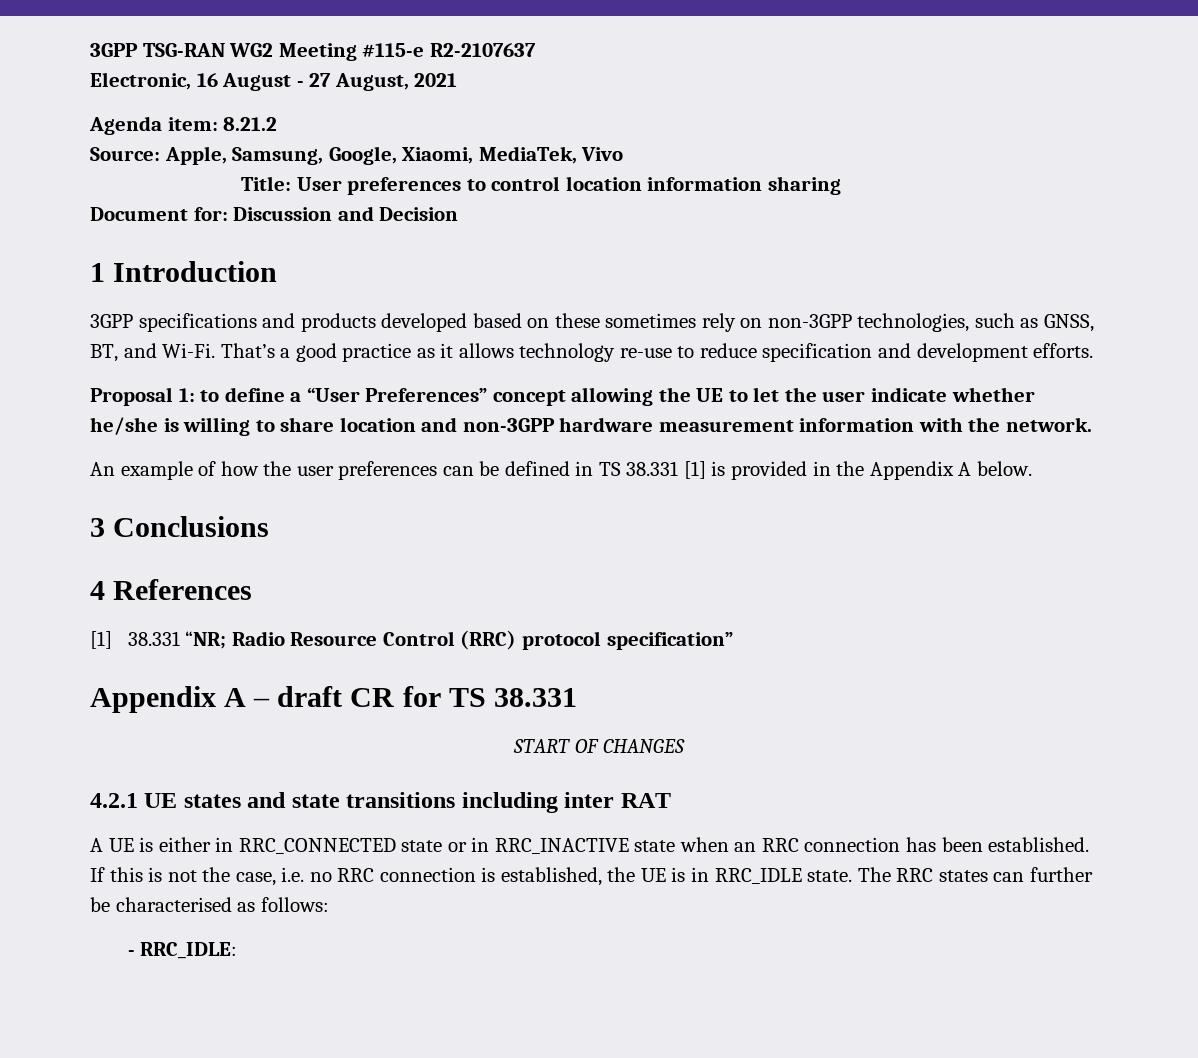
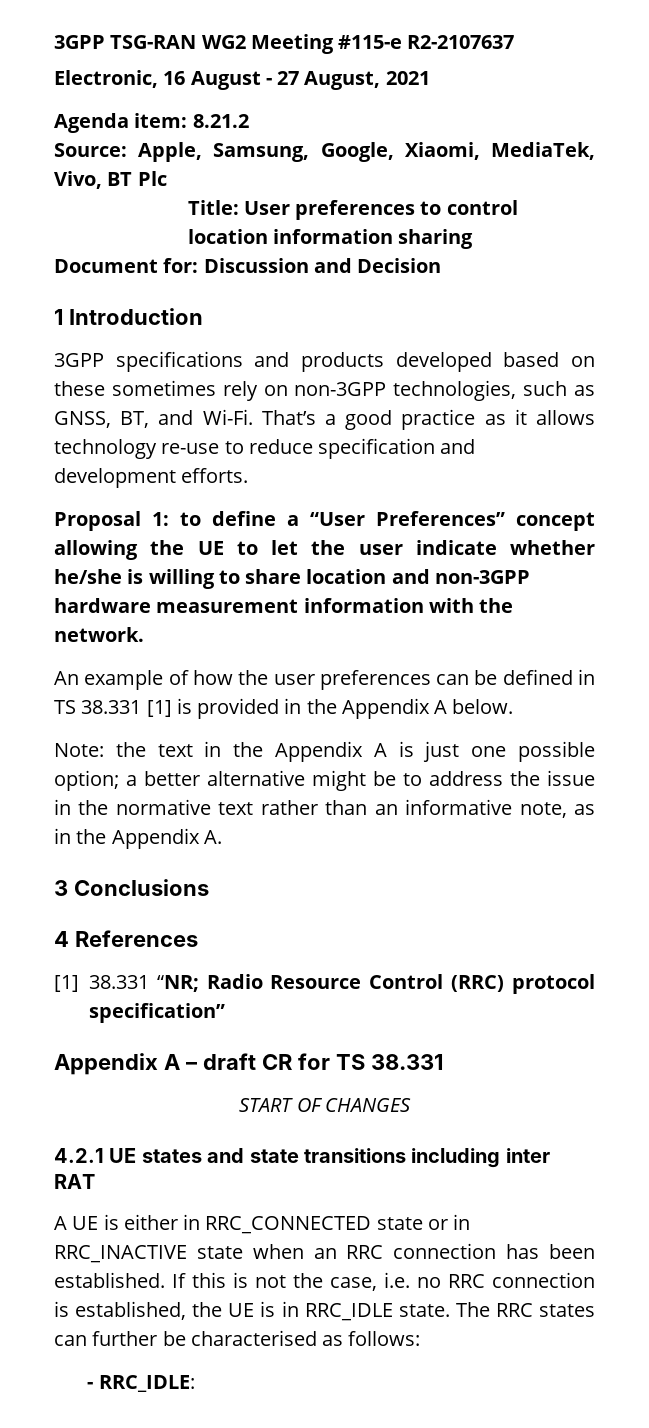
- Source: Apple, Samsung, Google, Xiaomi, MediaTek, Vivo
+ Source: Apple, Samsung, Google, Xiaomi, MediaTek, Vivo, BT Plc
+ Note: the text in the Appendix A is just one possible option; a better alternative might be to address the issue in the normative text rather than an informative note, as in the Appendix A.

